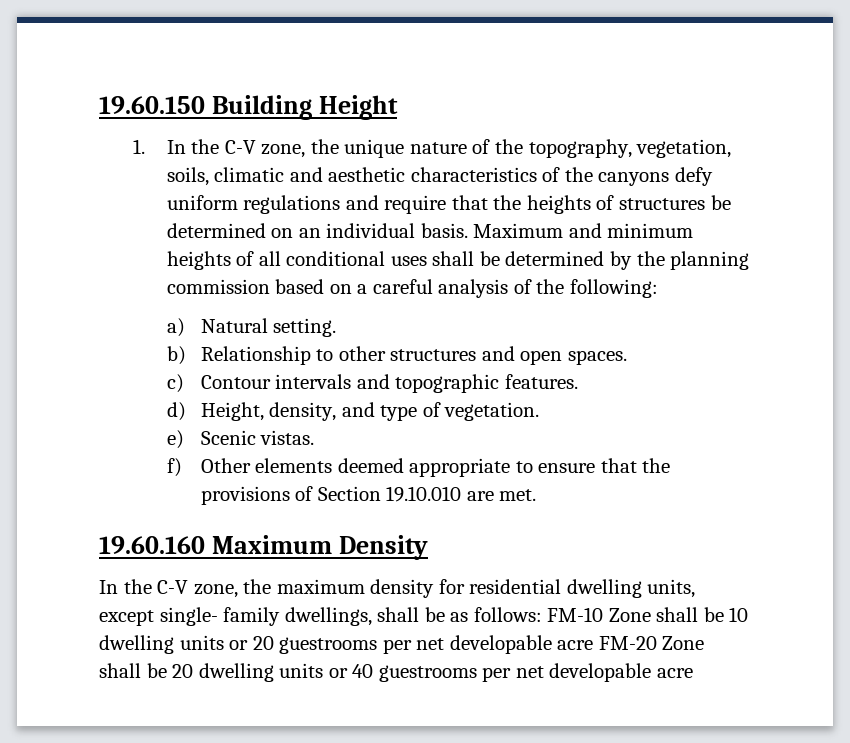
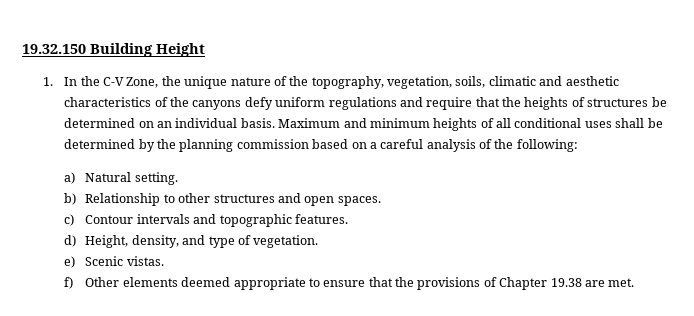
- 19.60.150 Building Height
+ 19.32.150 Building Height
- 1. In the C-V zone, the unique nature of the topography, vegetation, soils, climatic and aesthetic characteristics of the canyons defy uniform regulations and require that the heights of structures be determined on an individual basis.
+ 1. In the C-V Zone, the unique nature of the topography, vegetation, soils, climatic and aesthetic characteristics of the canyons defy uniform regulations and require that the heights of structures be determined on an individual basis.
- f) Other elements deemed appropriate to ensure that the provisions of Section 19.10.010 are met.
+ f) Other elements deemed appropriate to ensure that the provisions of Chapter 19.38 are met.
- 19.60.160 Maximum Density
- In the C-V zone, the maximum density for residential dwelling units, except single- family dwellings, shall be as follows: FM-10 Zone shall be 10 dwelling units or 20 guestrooms per net developable acre FM-20 Zone shall be 20 dwelling units or 40 guestrooms per net developable acre

